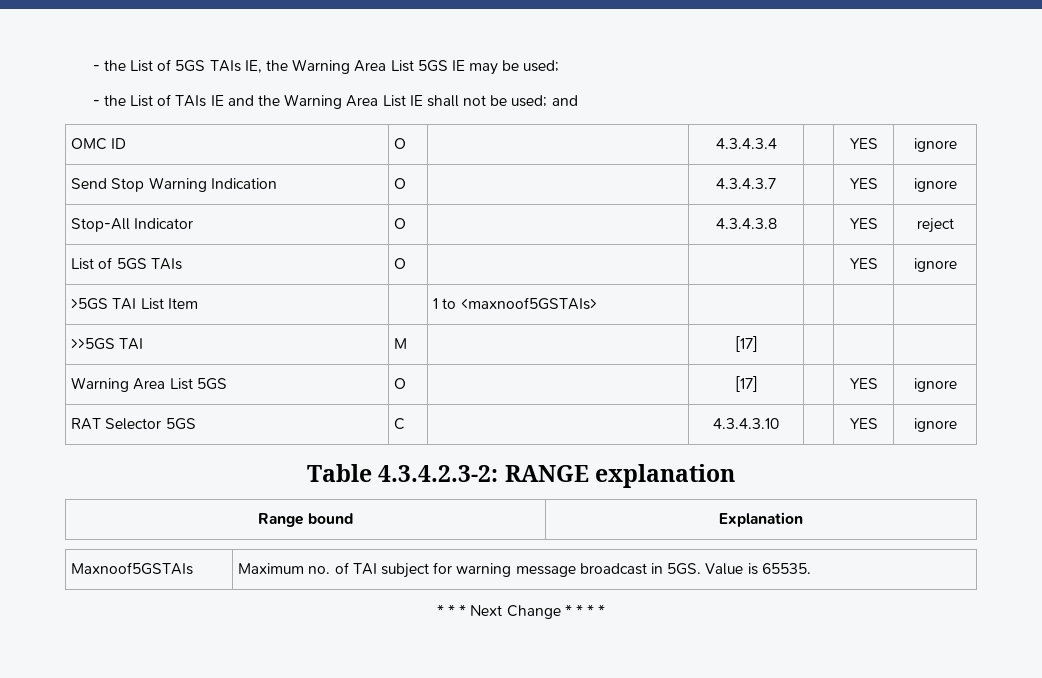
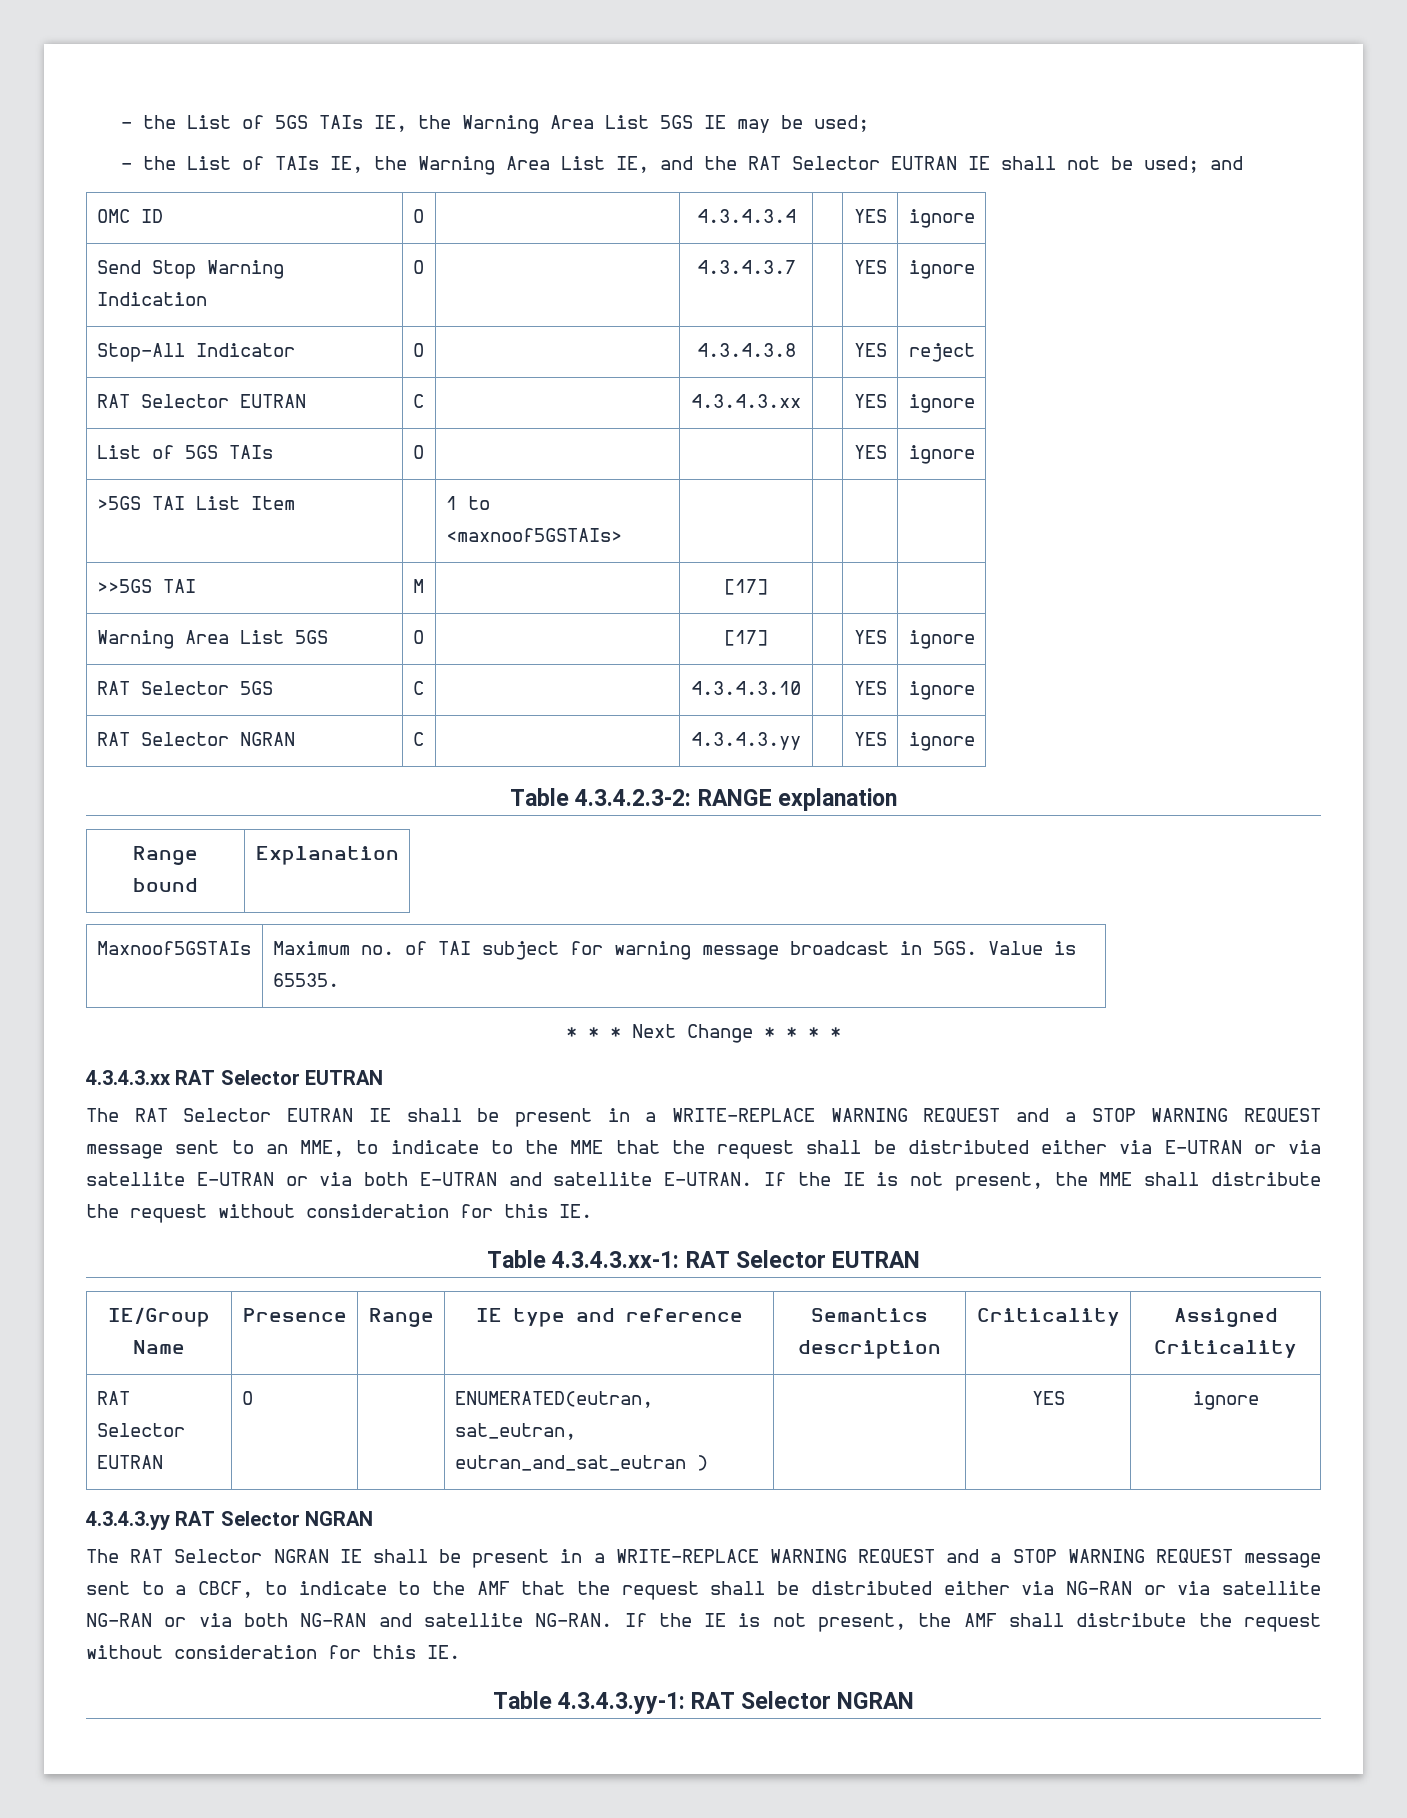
- - the List of TAIs IE and the Warning Area List IE shall not be used; and
+ - the List of TAIs IE, the Warning Area List IE, and the RAT Selector EUTRAN IE shall not be used; and
+ RAT Selector EUTRAN | C | | 4.3.4.3.xx | | YES | ignore
+ RAT Selector NGRAN | C | | 4.3.4.3.yy | | YES | ignore
+ 4.3.4.3.xx RAT Selector EUTRAN
+ The RAT Selector EUTRAN IE shall be present in a WRITE-REPLACE WARNING REQUEST and a STOP WARNING REQUEST message sent to an MME, to indicate to the MME that the request shall be distributed either via E-UTRAN or via satellite E-UTRAN or via both E-UTRAN and satellite E-UTRAN. If the IE is not present, the MME shall distribute the request without consideration for this IE.
+ Table 4.3.4.3.xx-1: RAT Selector EUTRAN
+ IE/Group Name | Presence | Range | IE type and reference | Semantics description | Criticality | Assigned Criticality
+ RAT Selector EUTRAN | O | | ENUMERATED(eutran, sat_eutran, eutran_and_sat_eutran ) | | YES | ignore
+ 4.3.4.3.yy RAT Selector NGRAN
+ The RAT Selector NGRAN IE shall be present in a WRITE-REPLACE WARNING REQUEST and a STOP WARNING REQUEST message sent to a CBCF, to indicate to the AMF that the request shall be distributed either via NG-RAN or via satellite NG-RAN or via both NG-RAN and satellite NG-RAN. If the IE is not present, the AMF shall distribute the request without consideration for this IE.
+ Table 4.3.4.3.yy-1: RAT Selector NGRAN

